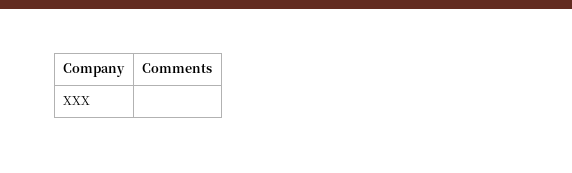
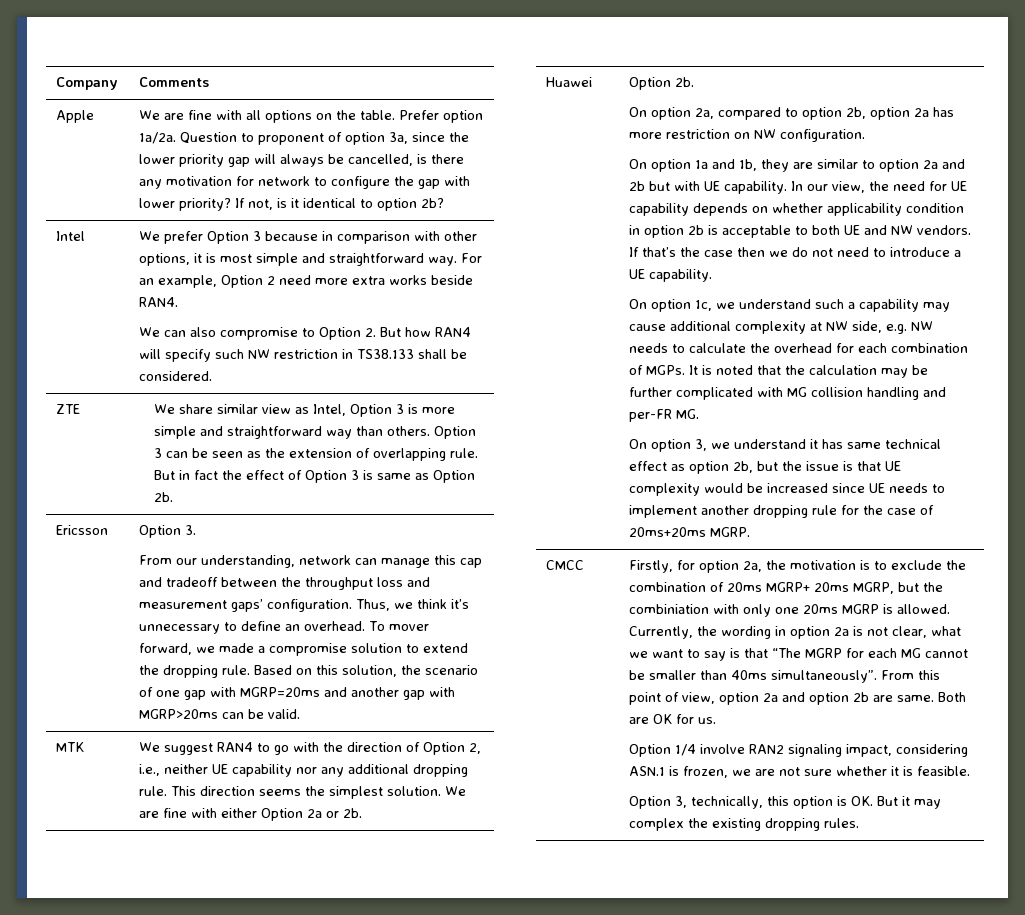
- XXX
+ Apple | We are fine with all options on the table. Prefer option 1a/2a. Question to proponent of option 3a, since the lower priority gap will always be cancelled, is there any motivation for network to configure the gap with lower priority? If not, is it identical to option 2b?
+ Intel | We prefer Option 3 because in comparison with other options, it is most simple and straightforward way. For an example, Option 2 need more extra works beside RAN4.
+ We can also compromise to Option 2. But how RAN4 will specify such NW restriction in TS38.133 shall be considered.
+ ZTE | We share similar view as Intel, Option 3 is more simple and straightforward way than others. Option 3 can be seen as the extension of overlapping rule. But in fact the effect of Option 3 is same as Option 2b.
+ Ericsson | Option 3.
+ From our understanding, network can manage this cap and tradeoff between the throughput loss and measurement gaps’ configuration. Thus, we think it’s unnecessary to define an overhead. To mover forward, we made a compromise solution to extend the dropping rule. Based on this solution, the scenario of one gap with MGRP=20ms and another gap with MGRP>20ms can be valid.
+ MTK | We suggest RAN4 to go with the direction of Option 2, i.e., neither UE capability nor any additional dropping rule. This direction seems the simplest solution. We are fine with either Option 2a or 2b.
+ Huawei | Option 2b.
+ On option 2a, compared to option 2b, option 2a has more restriction on NW configuration.
+ On option 1a and 1b, they are similar to option 2a and 2b but with UE capability. In our view, the need for UE capability depends on whether applicability condition in option 2b is acceptable to both UE and NW vendors. If that’s the case then we do not need to introduce a UE capability.
+ On option 1c, we understand such a capability may cause additional complexity at NW side, e.g. NW needs to calculate the overhead for each combination of MGPs. It is noted that the calculation may be further complicated with MG collision handling and per-FR MG.
+ On option 3, we understand it has same technical effect as option 2b, but the issue is that UE complexity would be increased since UE needs to implement another dropping rule for the case of 20ms+20ms MGRP.
+ CMCC | Firstly, for option 2a, the motivation is to exclude the combination of 20ms MGRP+ 20ms MGRP, but the combiniation with only one 20ms MGRP is allowed. Currently, the wording in option 2a is not clear, what we want to say is that “The MGRP for each MG cannot be smaller than 40ms simultaneously”. From this point of view, option 2a and option 2b are same. Both are OK for us.
+ Option 1/4 involve RAN2 signaling impact, considering ASN.1 is frozen, we are not sure whether it is feasible.
+ Option 3, technically, this option is OK. But it may complex the existing dropping rules.

